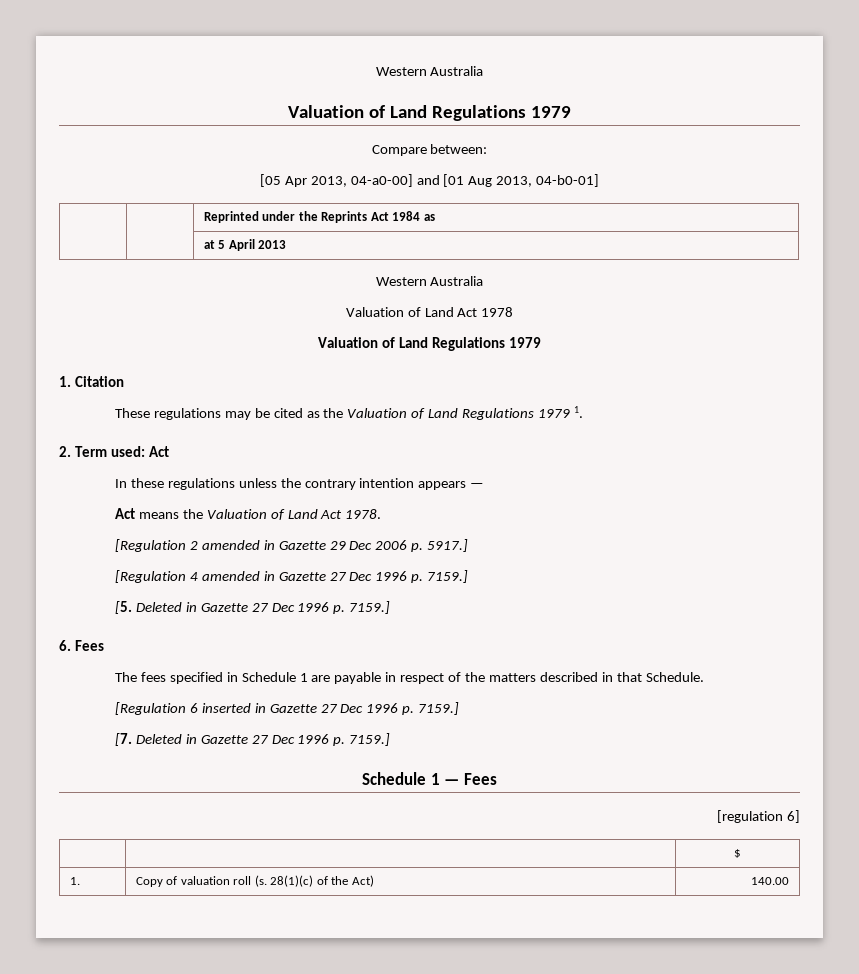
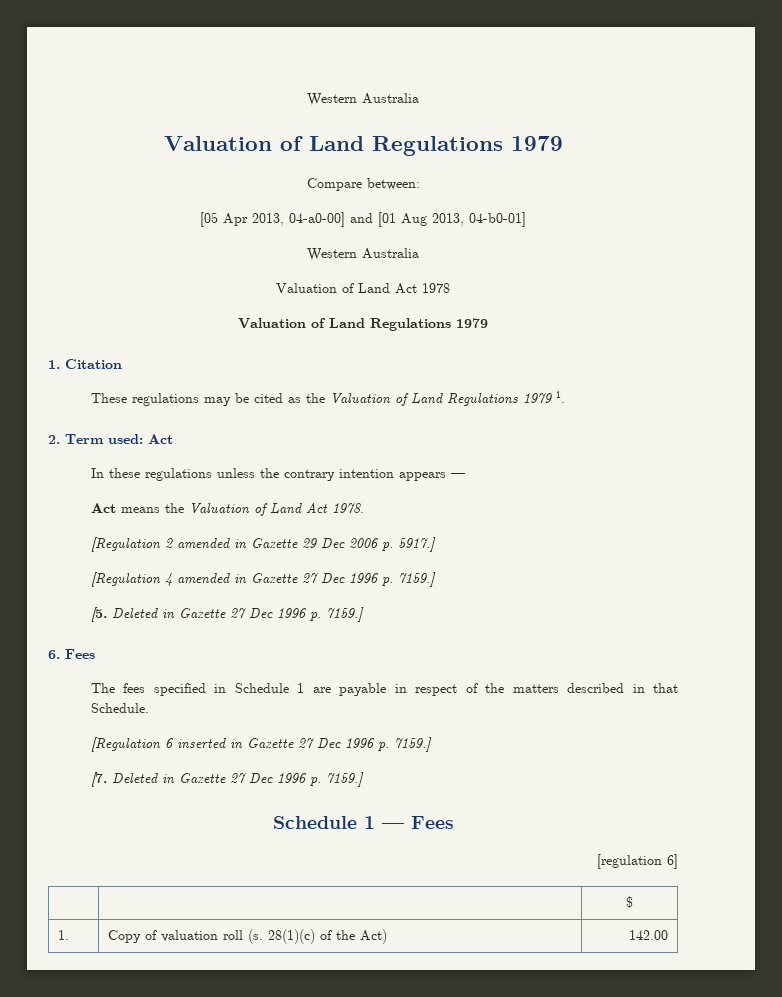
- | | Reprinted under the Reprints Act 1984 as
- | | at 5 April 2013
- 1. | Copy of valuation roll (s. 28(1)(c) of the Act) | 140.00
+ 1. | Copy of valuation roll (s. 28(1)(c) of the Act) | 142.00

